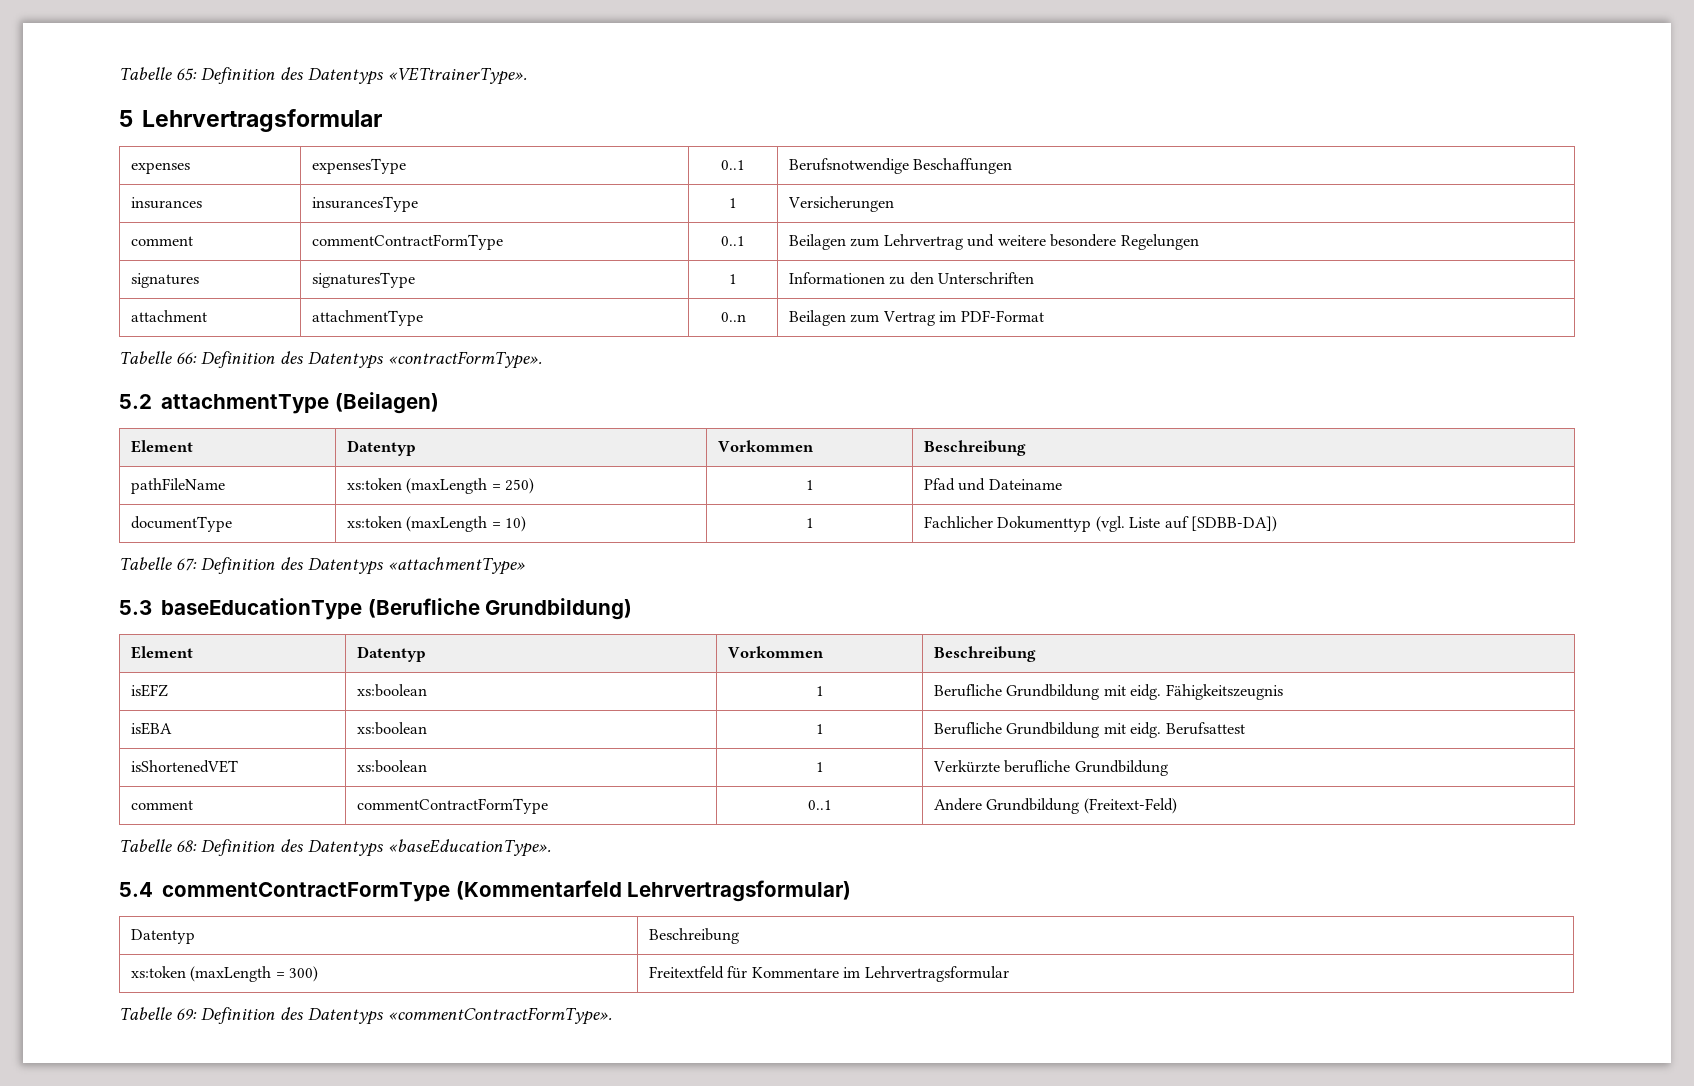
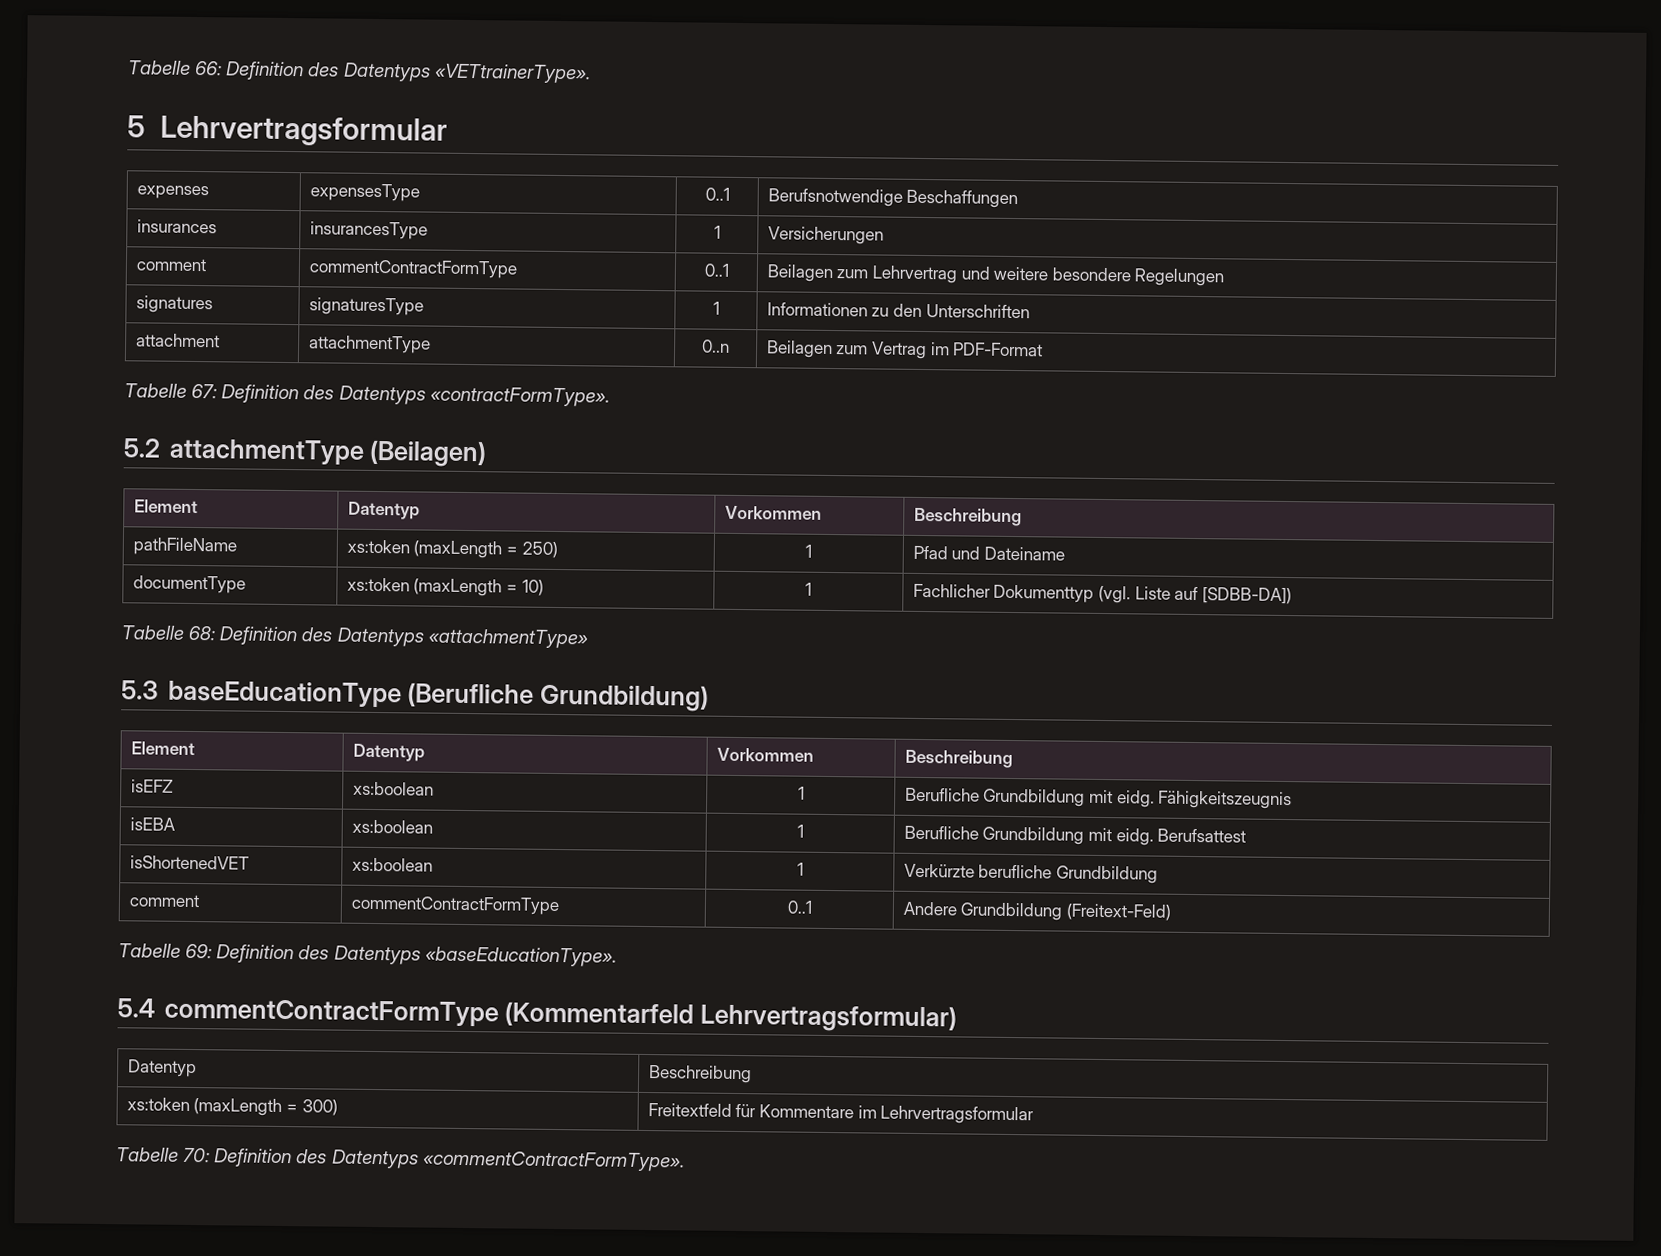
- Tabelle 65: Definition des Datentyps «VETtrainerType».
+ Tabelle 66: Definition des Datentyps «VETtrainerType».
- Tabelle 66: Definition des Datentyps «contractFormType».
+ Tabelle 67: Definition des Datentyps «contractFormType».
- Tabelle 67: Definition des Datentyps «attachmentType»
+ Tabelle 68: Definition des Datentyps «attachmentType»
- Tabelle 68: Definition des Datentyps «baseEducationType».
+ Tabelle 69: Definition des Datentyps «baseEducationType».
- Tabelle 69: Definition des Datentyps «commentContractFormType».
+ Tabelle 70: Definition des Datentyps «commentContractFormType».

